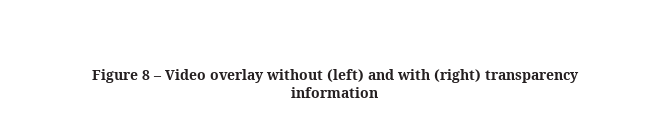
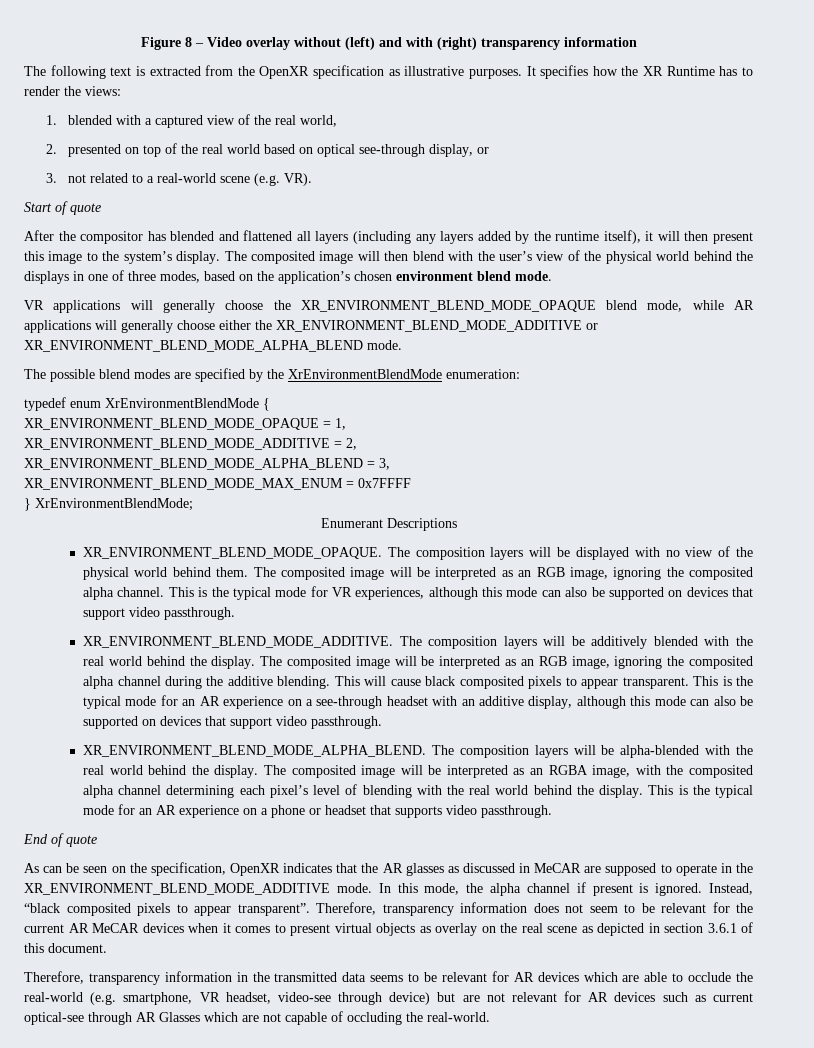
+ The following text is extracted from the OpenXR specification as illustrative purposes. It specifies how the XR Runtime has to render the views:
+ 1. blended with a captured view of the real world,
+ 2. presented on top of the real world based on optical see-through display, or
+ 3. not related to a real-world scene (e.g. VR).
+ Start of quote
+ After the compositor has blended and flattened all layers (including any layers added by the runtime itself), it will then present this image to the system’s display. The composited image will then blend with the user’s view of the physical world behind the displays in one of three modes, based on the application’s chosen environment blend mode.
+ VR applications will generally choose the XR_ENVIRONMENT_BLEND_MODE_OPAQUE blend mode, while AR applications will generally choose either the XR_ENVIRONMENT_BLEND_MODE_ADDITIVE or XR_ENVIRONMENT_BLEND_MODE_ALPHA_BLEND mode.
+ The possible blend modes are specified by the XrEnvironmentBlendMode enumeration:
+ typedef enum XrEnvironmentBlendMode {
+ XR_ENVIRONMENT_BLEND_MODE_OPAQUE = 1,
+ XR_ENVIRONMENT_BLEND_MODE_ADDITIVE = 2,
+ XR_ENVIRONMENT_BLEND_MODE_ALPHA_BLEND = 3,
+ XR_ENVIRONMENT_BLEND_MODE_MAX_ENUM = 0x7FFFF
+ } XrEnvironmentBlendMode;
+ Enumerant Descriptions
+ XR_ENVIRONMENT_BLEND_MODE_OPAQUE. The composition layers will be displayed with no view of the physical world behind them. The composited image will be interpreted as an RGB image, ignoring the composited alpha channel. This is the typical mode for VR experiences, although this mode can also be supported on devices that support video passthrough.
+ XR_ENVIRONMENT_BLEND_MODE_ADDITIVE. The composition layers will be additively blended with the real world behind the display. The composited image will be interpreted as an RGB image, ignoring the composited alpha channel during the additive blending. This will cause black composited pixels to appear transparent. This is the typical mode for an AR experience on a see-through headset with an additive display, although this mode can also be supported on devices that support video passthrough.
+ XR_ENVIRONMENT_BLEND_MODE_ALPHA_BLEND. The composition layers will be alpha-blended with the real world behind the display. The composited image will be interpreted as an RGBA image, with the composited alpha channel determining each pixel’s level of blending with the real world behind the display. This is the typical mode for an AR experience on a phone or headset that supports video passthrough.
+ End of quote
+ As can be seen on the specification, OpenXR indicates that the AR glasses as discussed in MeCAR are supposed to operate in the XR_ENVIRONMENT_BLEND_MODE_ADDITIVE mode. In this mode, the alpha channel if present is ignored. Instead, “black composited pixels to appear transparent”. Therefore, transparency information does not seem to be relevant for the current AR MeCAR devices when it comes to present virtual objects as overlay on the real scene as depicted in section 3.6.1 of this document.
+ Therefore, transparency information in the transmitted data seems to be relevant for AR devices which are able to occlude the real-world (e.g. smartphone, VR headset, video-see through device) but are not relevant for AR devices such as current optical-see through AR Glasses which are not capable of occluding the real-world.

